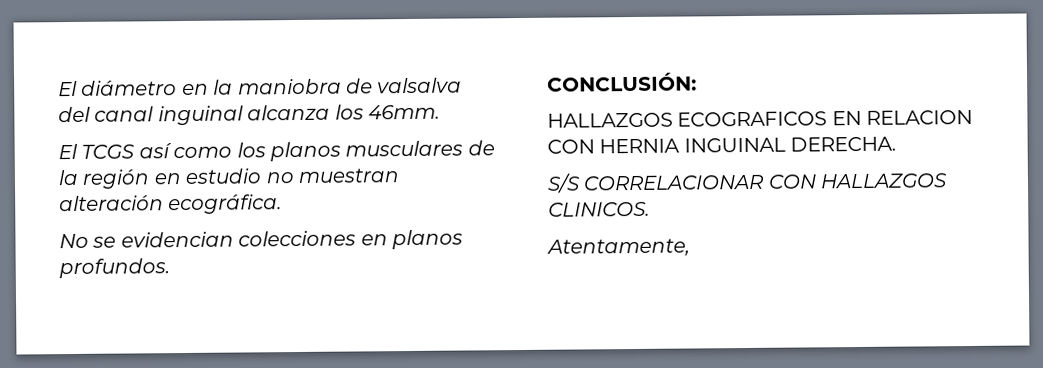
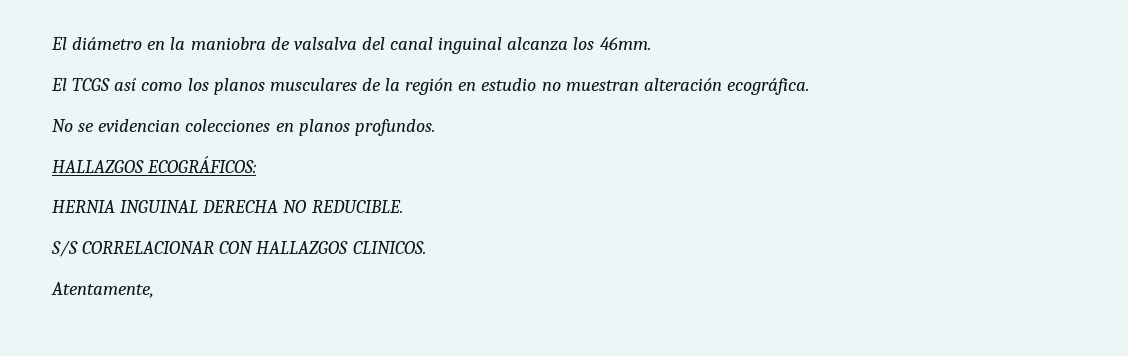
- CONCLUSIÓN:
- HALLAZGOS ECOGRAFICOS EN RELACION CON HERNIA INGUINAL DERECHA.
+ HALLAZGOS ECOGRÁFICOS:
+ HERNIA INGUINAL DERECHA NO REDUCIBLE.

